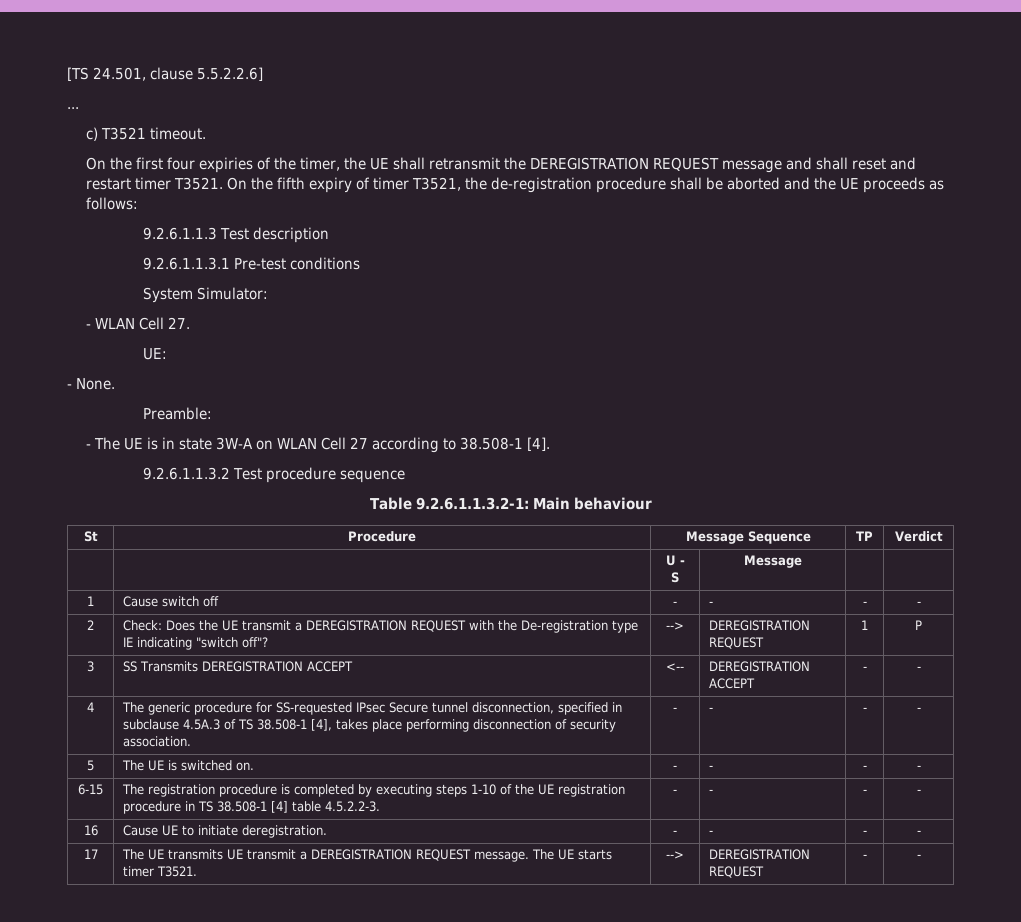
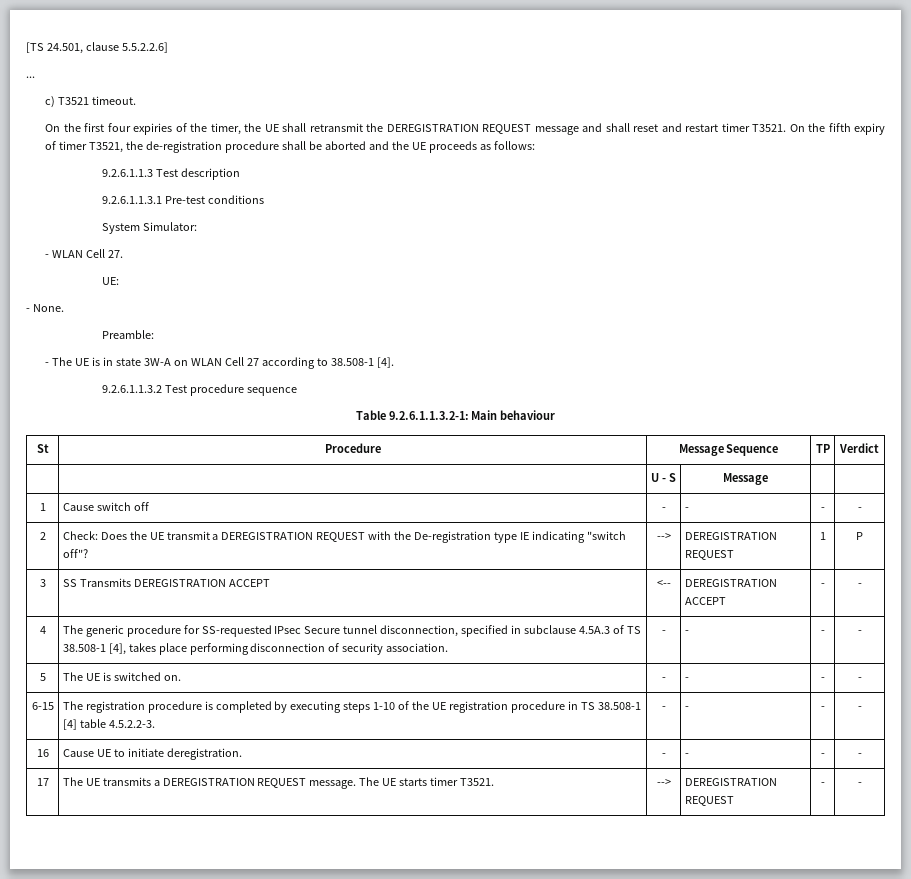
- 17 | The UE transmits UE transmit a DEREGISTRATION REQUEST message. The UE starts timer T3521. | --> | DEREGISTRATION REQUEST | - | -
+ 17 | The UE transmits a DEREGISTRATION REQUEST message. The UE starts timer T3521. | --> | DEREGISTRATION REQUEST | - | -

